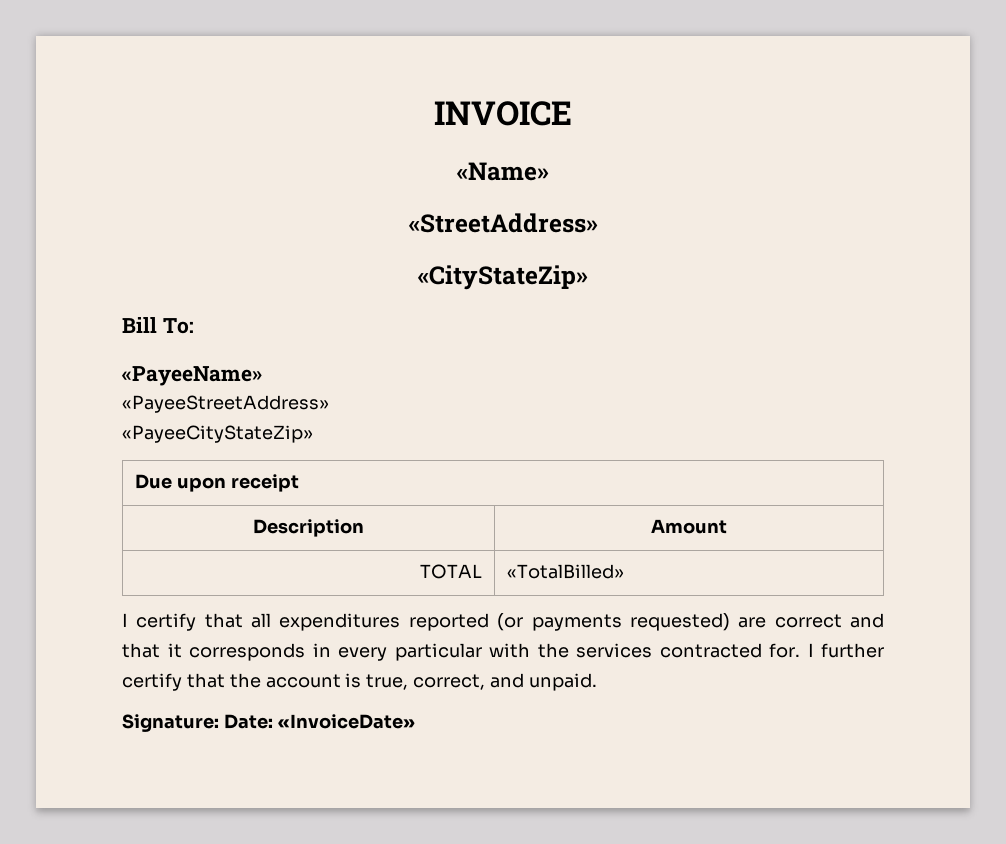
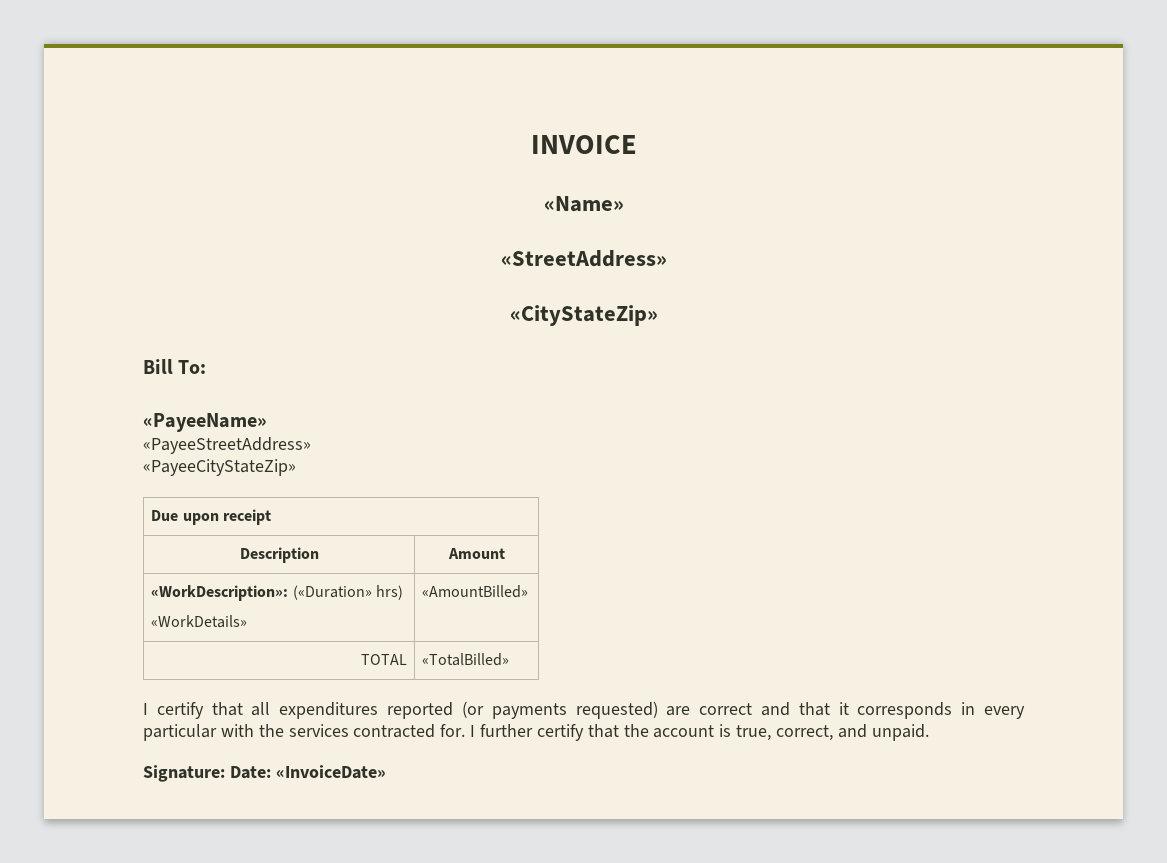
+ «WorkDescription»: («Duration» hrs)
+ «WorkDetails» | «AmountBilled»

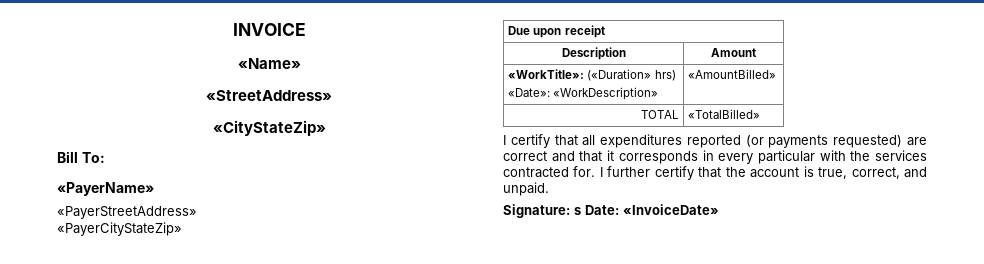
- «PayeeName»
- «PayeeStreetAddress»
- «PayeeCityStateZip»
+ «PayerName»
+ «PayerStreetAddress»
+ «PayerCityStateZip»
- «WorkDescription»: («Duration» hrs)
- «WorkDetails» | «AmountBilled»
+ «WorkTitle»: («Duration» hrs)
+ «Date»: «WorkDescription» | «AmountBilled»
- Signature: Date: «InvoiceDate»
+ Signature: s Date: «InvoiceDate»

